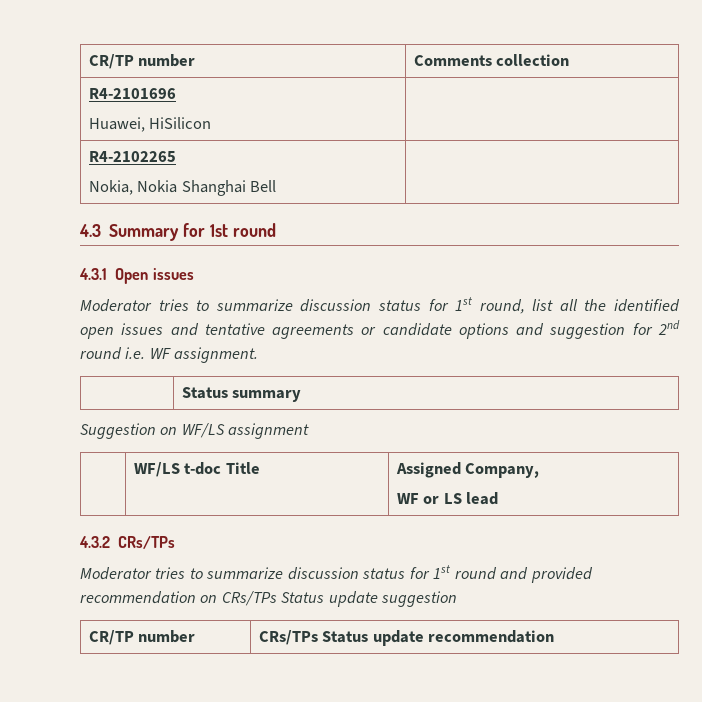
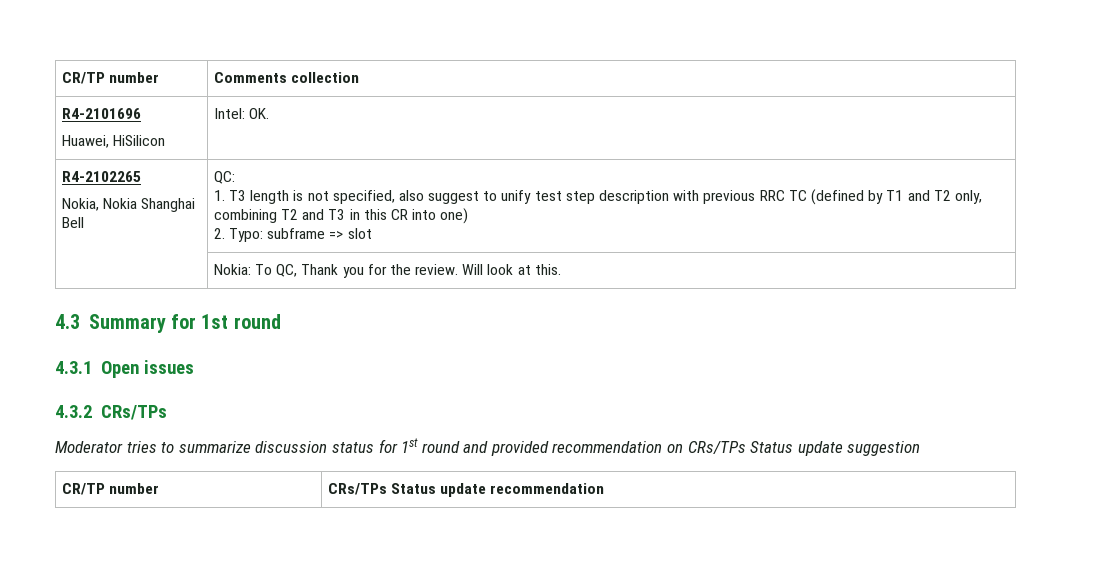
  R4-2101696
- Huawei, HiSilicon |
+ Huawei, HiSilicon | Intel: OK.
+ QC:
+ 1. T3 length is not specified, also suggest to unify test step description with previous RRC TC (defined by T1 and T2 only, combining T2 and T3 in this CR into one)
+ 2. Typo: subframe => slot
+ | Nokia: To QC, Thank you for the review. Will look at this.
- Moderator tries to summarize discussion status for 1st round, list all the identified open issues and tentative agreements or candidate options and suggestion for 2nd round i.e. WF assignment.
- | Status summary
- Suggestion on WF/LS assignment
- | WF/LS t-doc Title | Assigned Company,
- WF or LS lead

